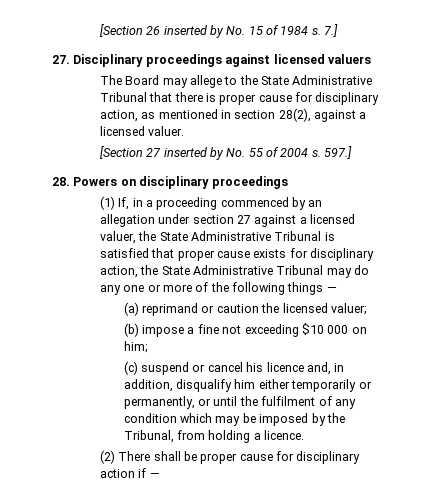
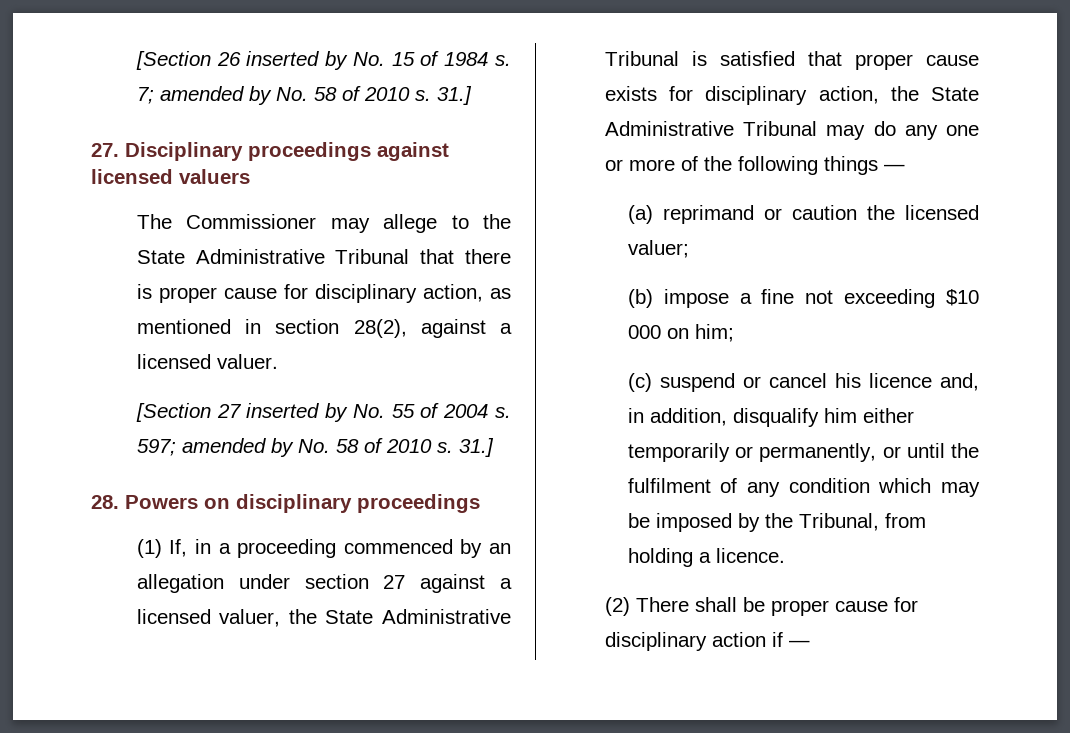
- 7.]
+ 7; amended by No. 58 of 2010 s. 31.]
- The Board may allege to the State Administrative Tribunal that there is proper cause for disciplinary action, as mentioned in section 28(2), against a licensed valuer.
+ The Commissioner may allege to the State Administrative Tribunal that there is proper cause for disciplinary action, as mentioned in section 28(2), against a licensed valuer.
- 597.]
+ 597; amended by No. 58 of 2010 s. 31.]

